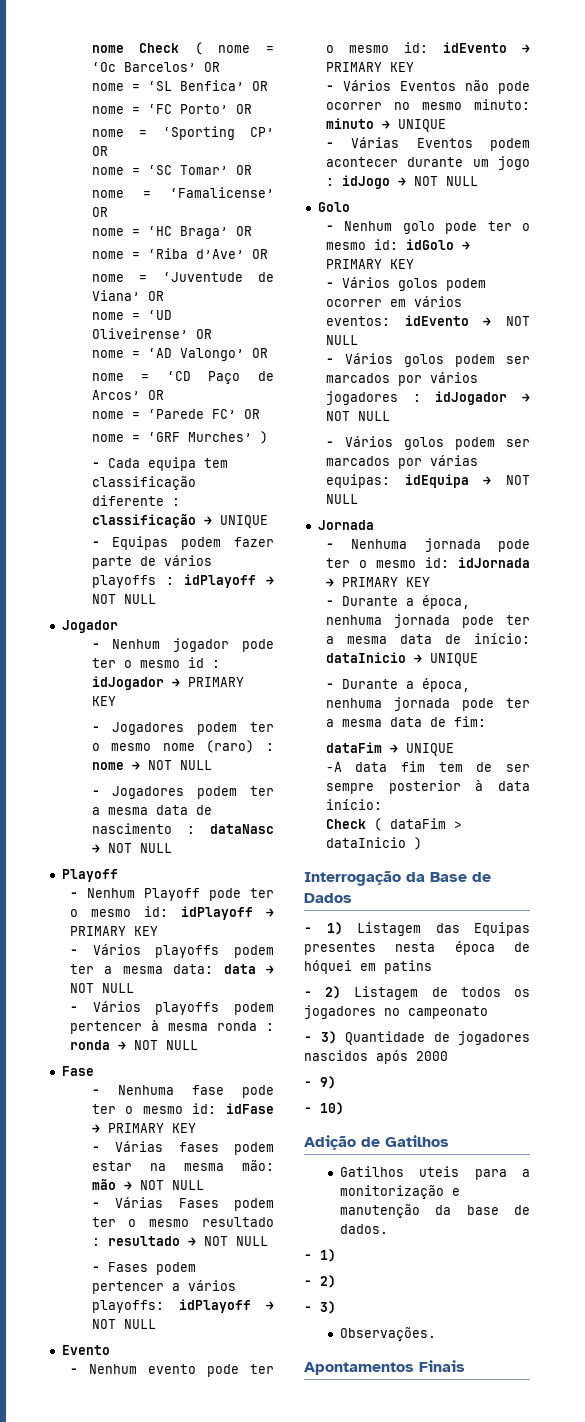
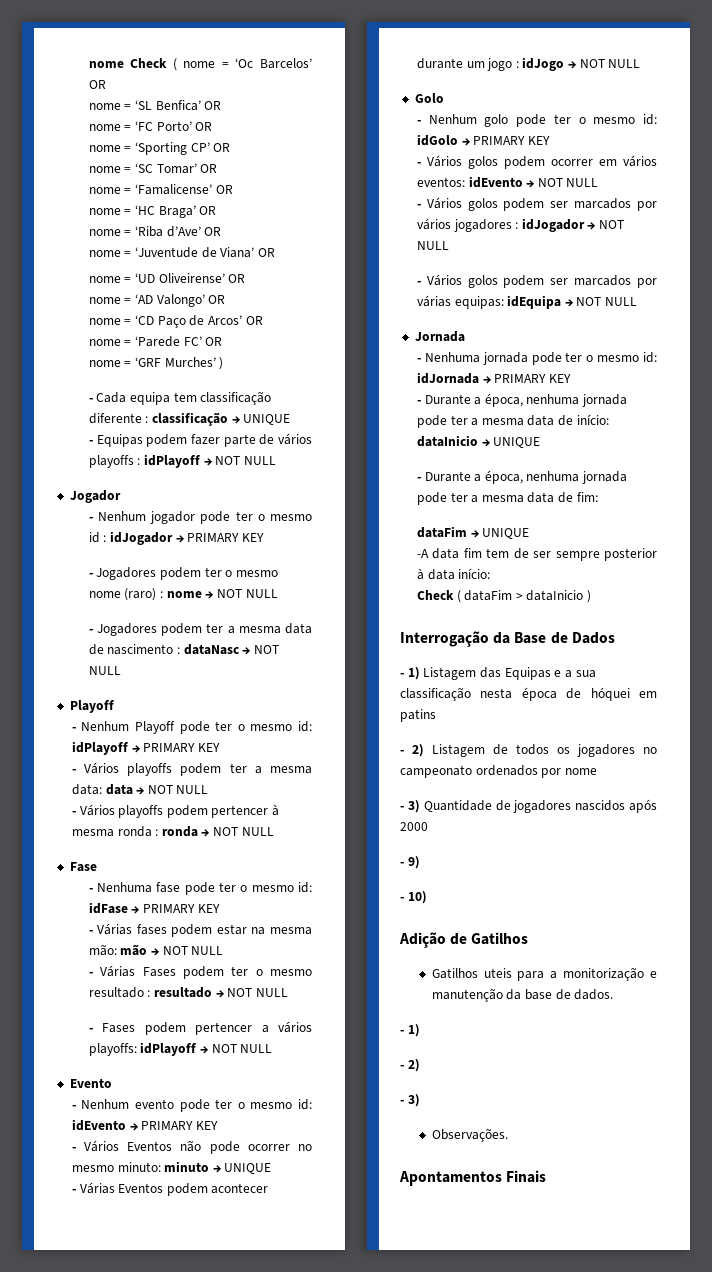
- - 1) Listagem das Equipas presentes nesta época de hóquei em patins
+ - 1) Listagem das Equipas e a sua classificação nesta época de hóquei em patins
- - 2) Listagem de todos os jogadores no campeonato
+ - 2) Listagem de todos os jogadores no campeonato ordenados por nome

